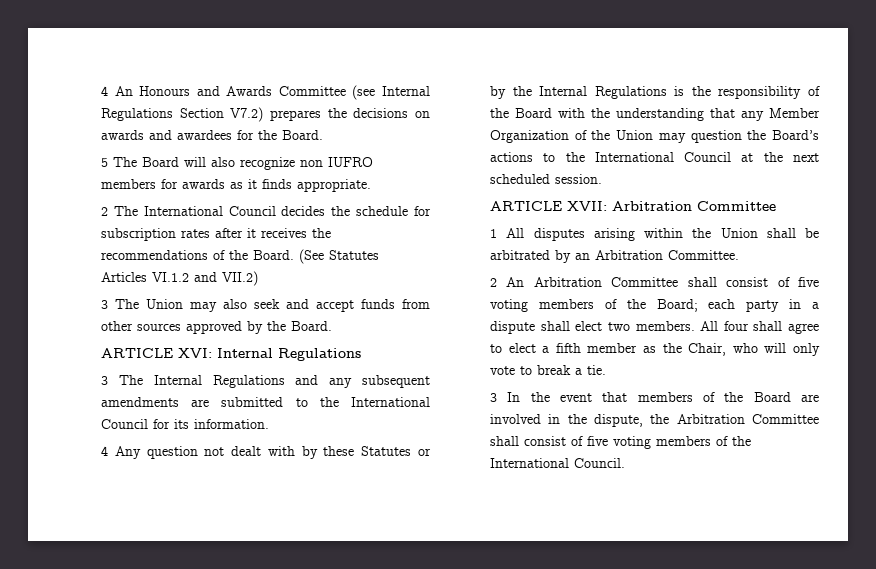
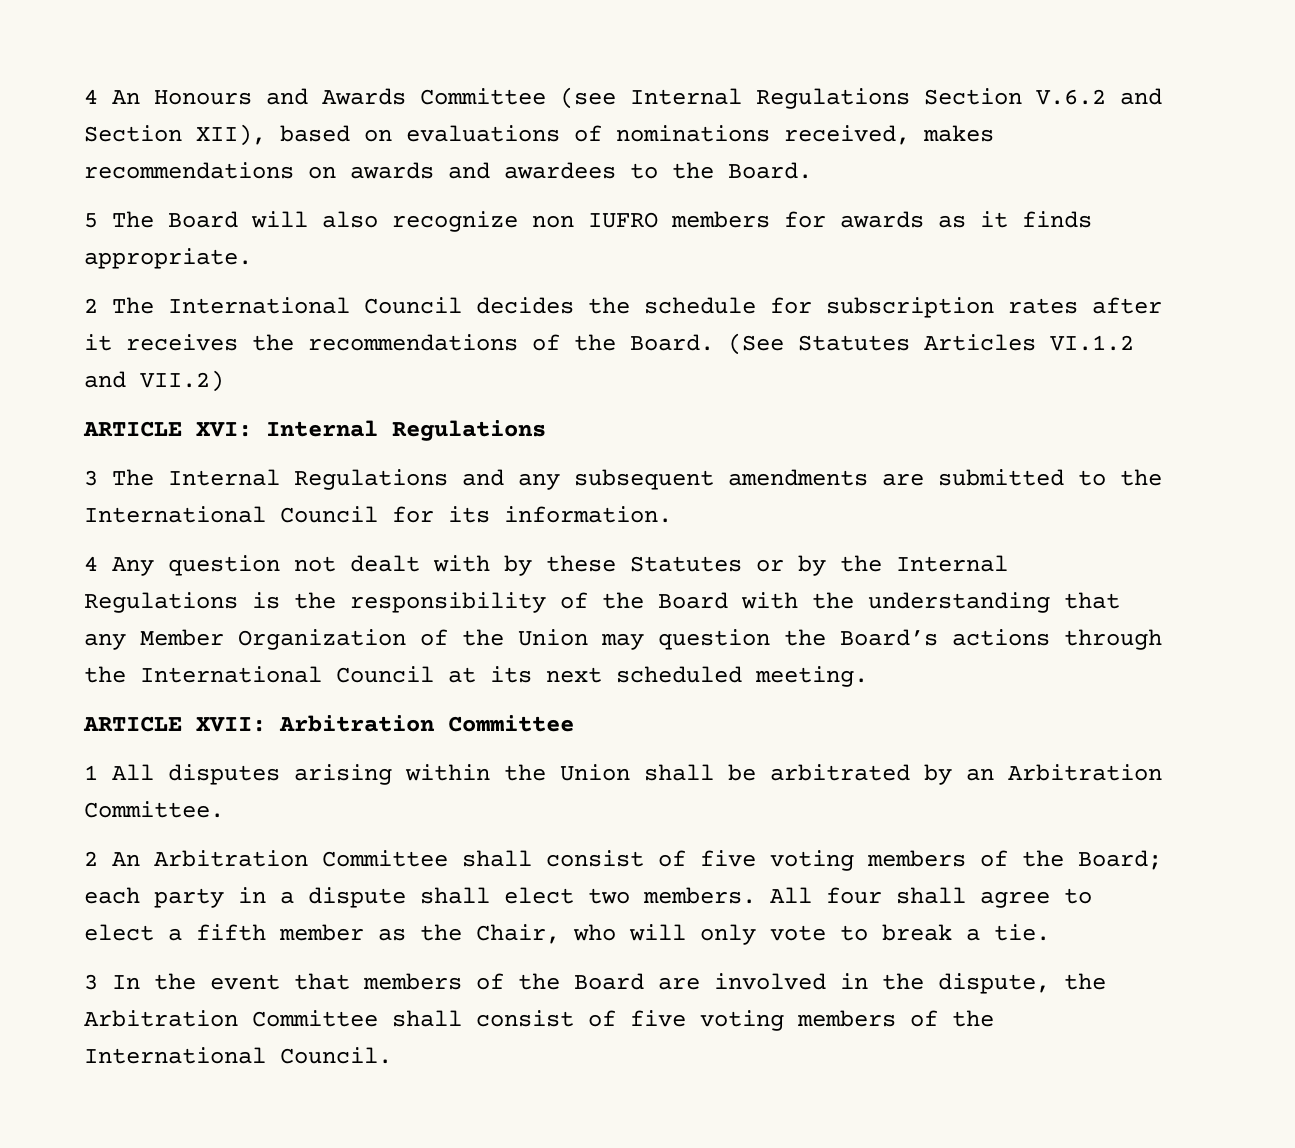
- 4 An Honours and Awards Committee (see Internal Regulations Section V7.2) prepares the decisions on awards and awardees for the Board.
+ 4 An Honours and Awards Committee (see Internal Regulations Section V.6.2 and Section XII), based on evaluations of nominations received, makes recommendations on awards and awardees to the Board.
- 3 The Union may also seek and accept funds from other sources approved by the Board.
- 4 Any question not dealt with by these Statutes or by the Internal Regulations is the responsibility of the Board with the understanding that any Member Organization of the Union may question the Board’s actions to the International Council at the next scheduled session.
+ 4 Any question not dealt with by these Statutes or by the Internal Regulations is the responsibility of the Board with the understanding that any Member Organization of the Union may question the Board’s actions through the International Council at its next scheduled meeting.

